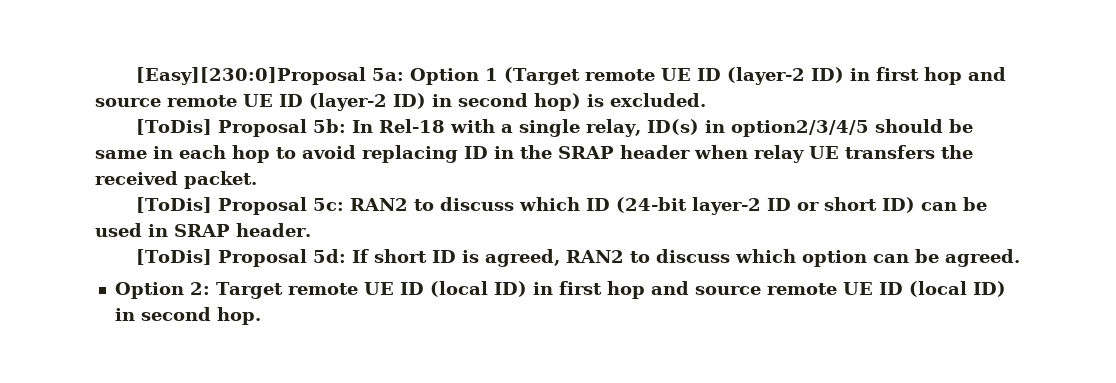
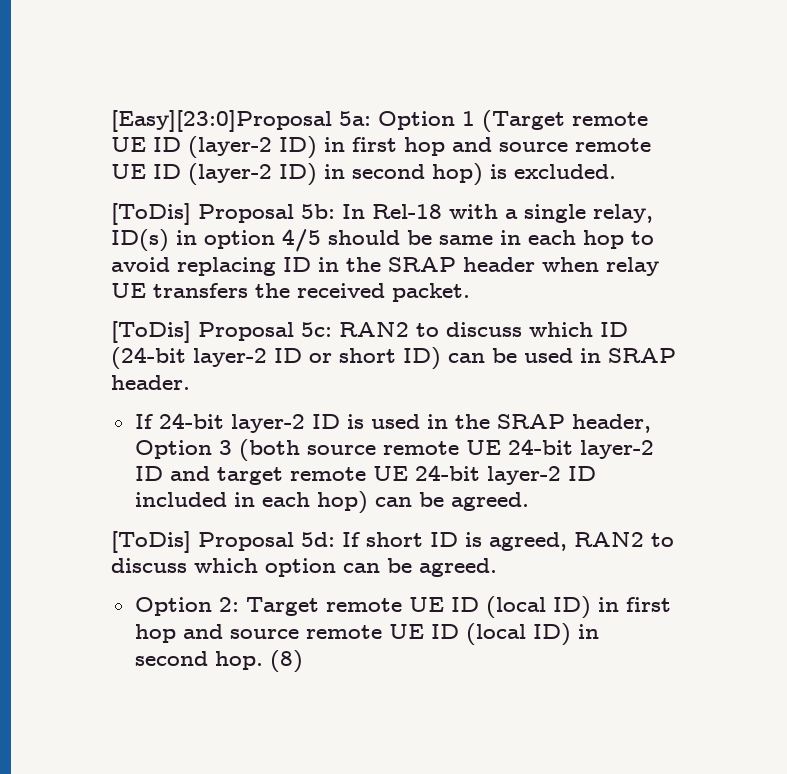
- [Easy][230:0]Proposal 5a: Option 1 (Target remote UE ID (layer-2 ID) in first hop and source remote UE ID (layer-2 ID) in second hop) is excluded.
+ [Easy][23:0]Proposal 5a: Option 1 (Target remote UE ID (layer-2 ID) in first hop and source remote UE ID (layer-2 ID) in second hop) is excluded.
- [ToDis] Proposal 5b: In Rel-18 with a single relay, ID(s) in option2/3/4/5 should be same in each hop to avoid replacing ID in the SRAP header when relay UE transfers the received packet.
+ [ToDis] Proposal 5b: In Rel-18 with a single relay, ID(s) in option 4/5 should be same in each hop to avoid replacing ID in the SRAP header when relay UE transfers the received packet.
+ If 24-bit layer-2 ID is used in the SRAP header, Option 3 (both source remote UE 24-bit layer-2 ID and target remote UE 24-bit layer-2 ID included in each hop) can be agreed.
+ (8)

